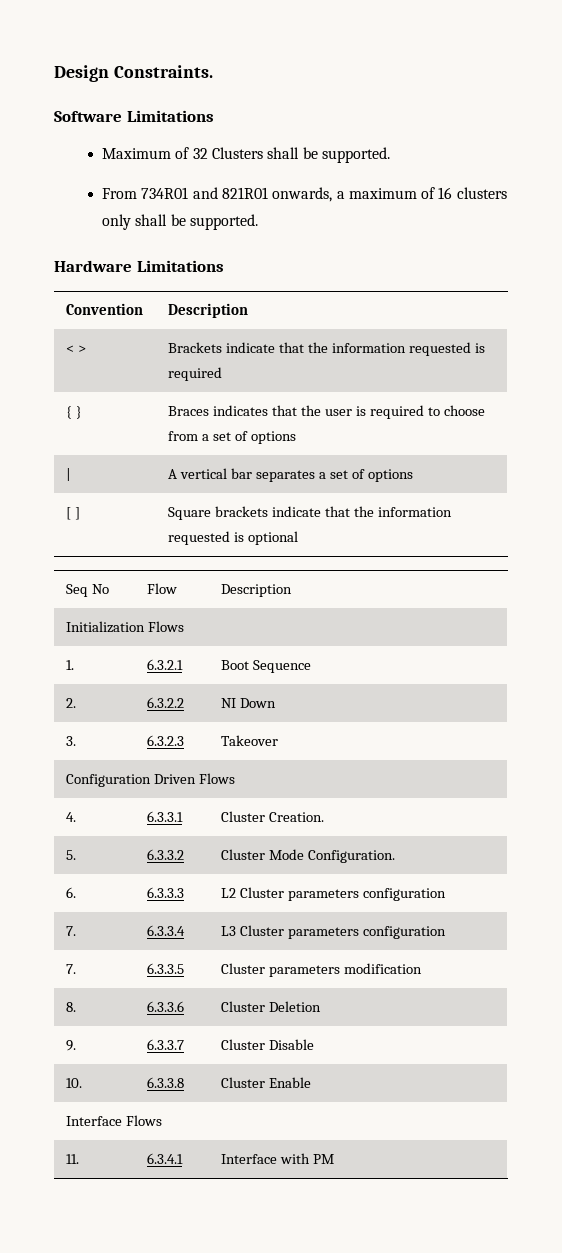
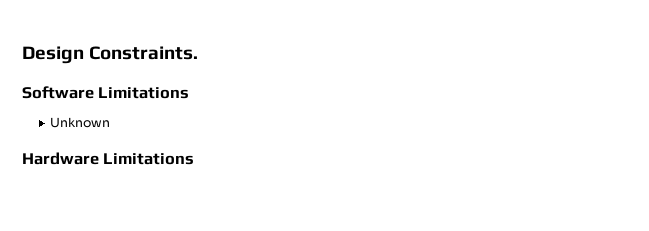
- Maximum of 32 Clusters shall be supported.
- From 734R01 and 821R01 onwards, a maximum of 16 clusters only shall be supported.
+ Unknown
  Hardware Limitations
- Convention | Description
- < > | Brackets indicate that the information requested is required
- { } | Braces indicates that the user is required to choose from a set of options
- | | A vertical bar separates a set of options
- [ ] | Square brackets indicate that the information requested is optional
- Seq No | Flow | Description
- Initialization Flows
- 1. | 6.3.2.1 | Boot Sequence
- 2. | 6.3.2.2 | NI Down
- 3. | 6.3.2.3 | Takeover
- Configuration Driven Flows
- 4. | 6.3.3.1 | Cluster Creation.
- 5. | 6.3.3.2 | Cluster Mode Configuration.
- 6. | 6.3.3.3 | L2 Cluster parameters configuration
- 7. | 6.3.3.4 | L3 Cluster parameters configuration
- 7. | 6.3.3.5 | Cluster parameters modification
- 8. | 6.3.3.6 | Cluster Deletion
- 9. | 6.3.3.7 | Cluster Disable
- 10. | 6.3.3.8 | Cluster Enable
- Interface Flows
- 11. | 6.3.4.1 | Interface with PM

